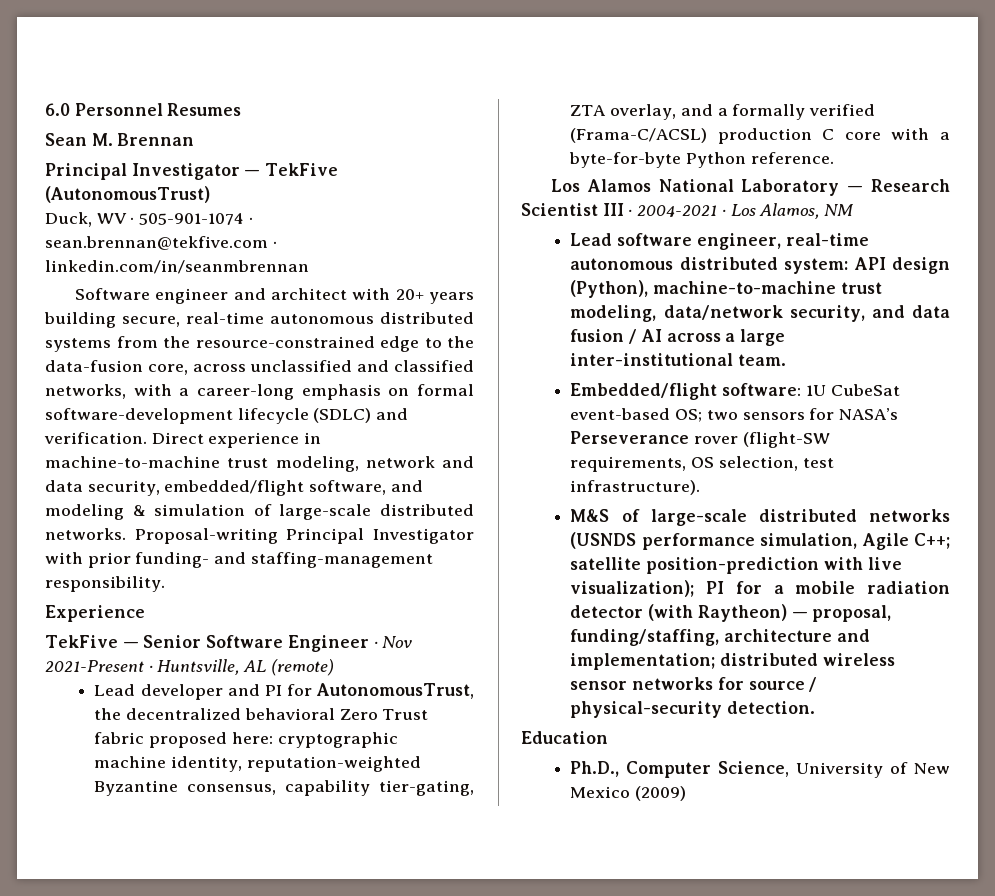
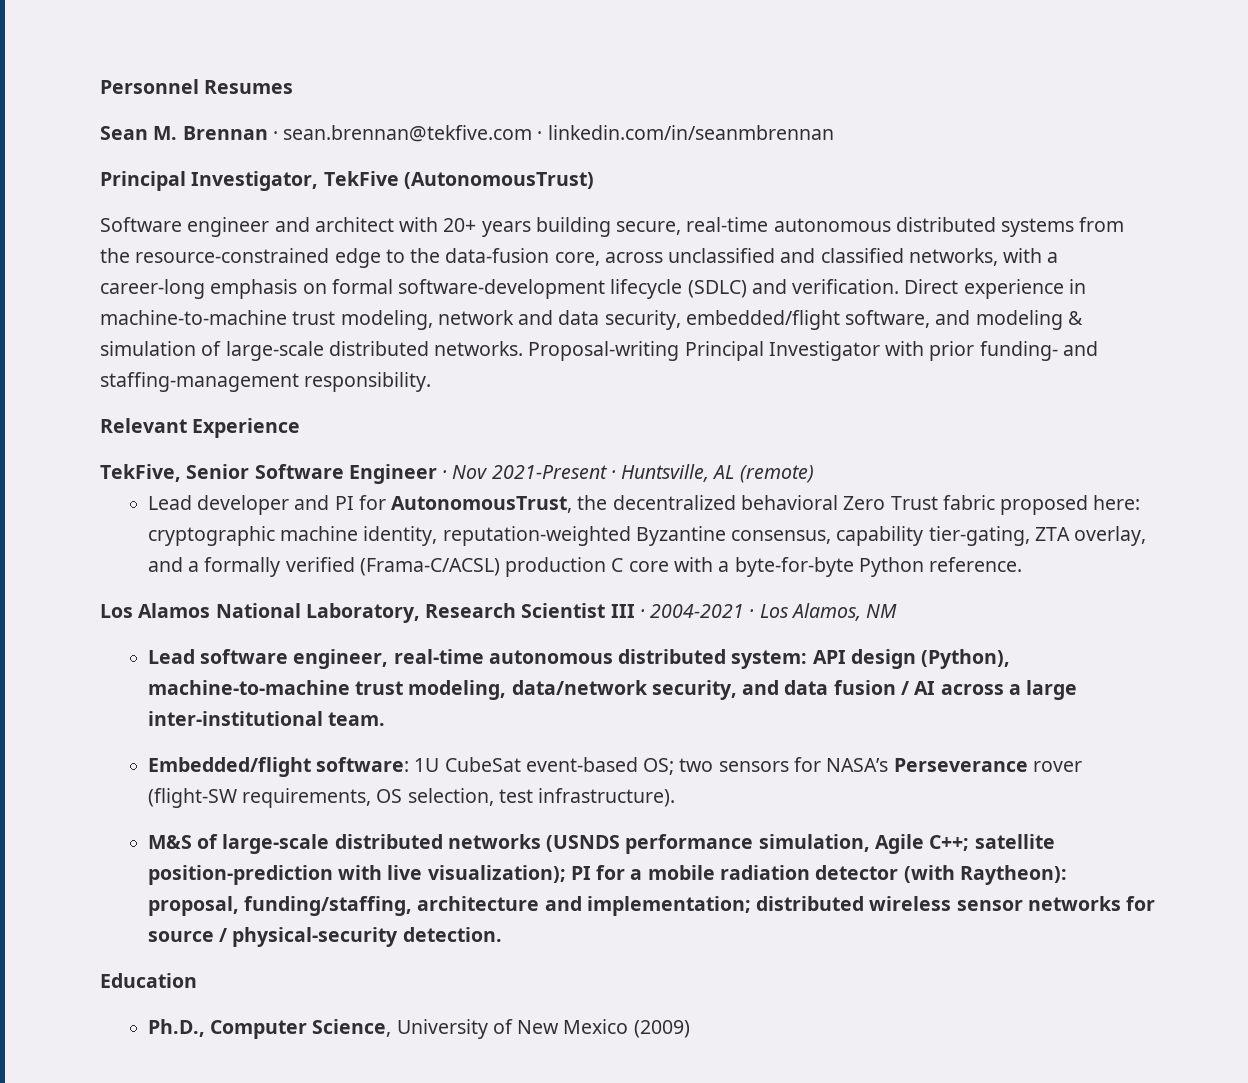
- 6.0 Personnel Resumes
+ Personnel Resumes
- Sean M. Brennan
- Principal Investigator — TekFive (AutonomousTrust)
- Duck, WV · 505-901-1074 · sean.brennan@tekfive.com · linkedin.com/in/seanmbrennan
+ Sean M. Brennan · sean.brennan@tekfive.com · linkedin.com/in/seanmbrennan
+ Principal Investigator, TekFive (AutonomousTrust)
- Experience
+ Relevant Experience
- TekFive — Senior Software Engineer · Nov 2021-Present · Huntsville, AL (remote)
+ TekFive, Senior Software Engineer · Nov 2021-Present · Huntsville, AL (remote)
- Los Alamos National Laboratory — Research Scientist III · 2004-2021 · Los Alamos, NM
+ Los Alamos National Laboratory, Research Scientist III · 2004-2021 · Los Alamos, NM
- M&S of large-scale distributed networks (USNDS performance simulation, Agile C++; satellite position-prediction with live visualization); PI for a mobile radiation detector (with Raytheon) — proposal, funding/staffing, architecture and implementation; distributed wireless sensor networks for source / physical-security detection.
+ M&S of large-scale distributed networks (USNDS performance simulation, Agile C++; satellite position-prediction with live visualization); PI for a mobile radiation detector (with Raytheon): proposal, funding/staffing, architecture and implementation; distributed wireless sensor networks for source / physical-security detection.

